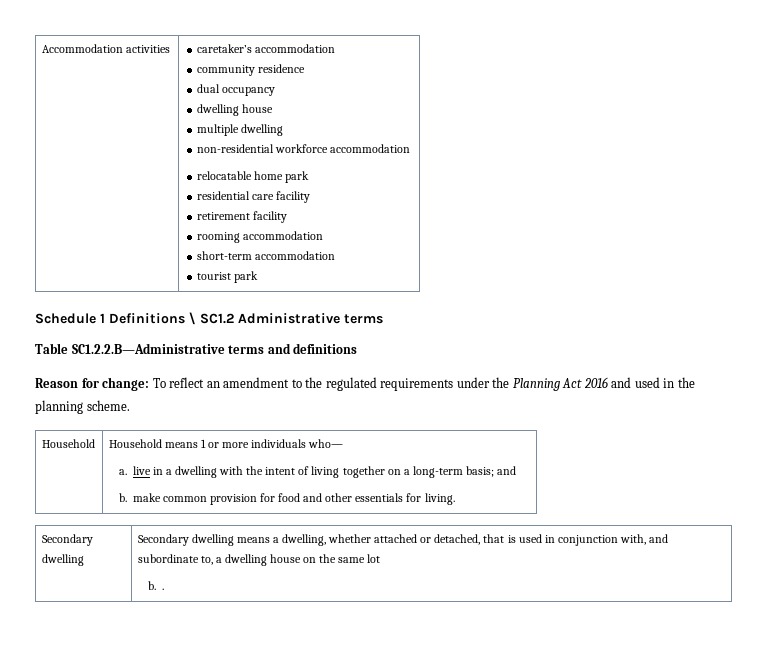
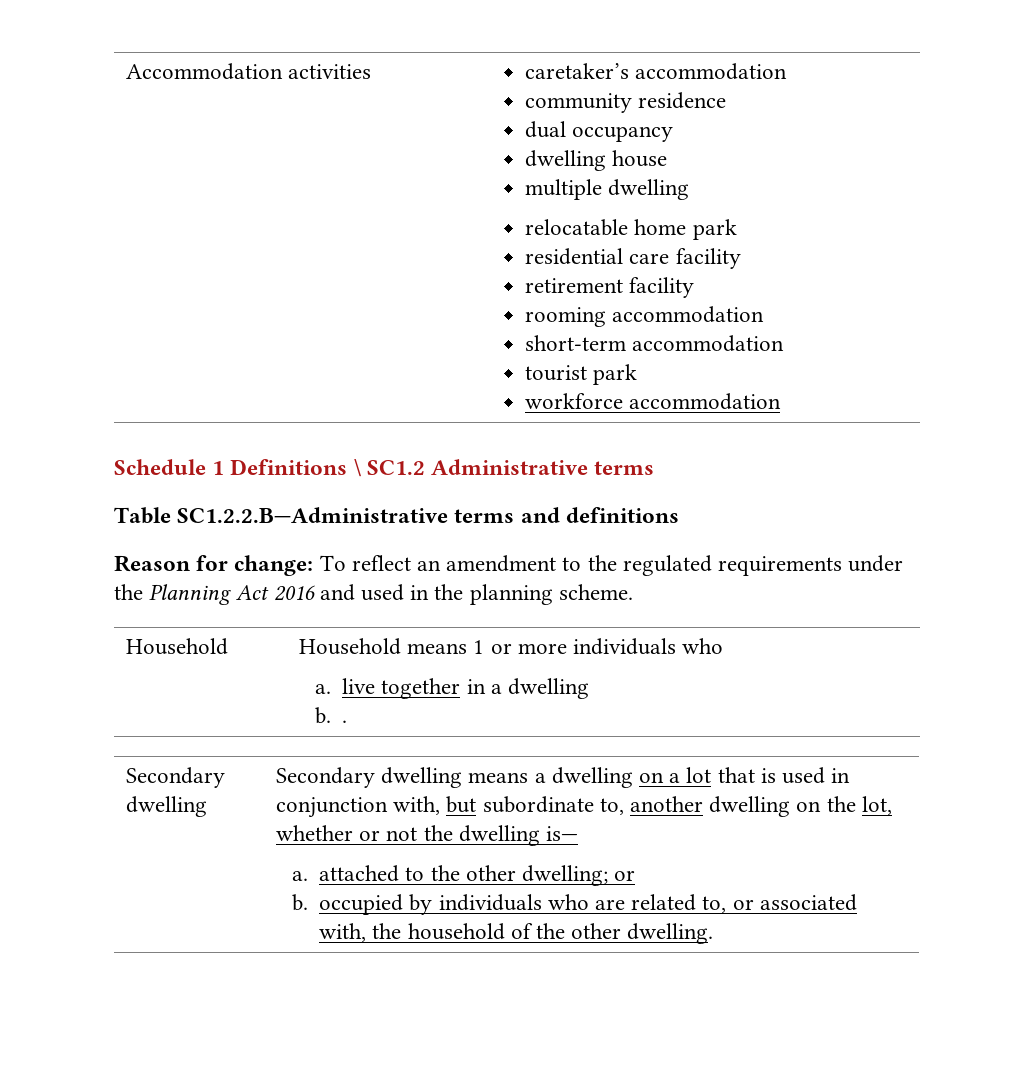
  Accommodation activities | caretaker’s accommodation
  community residence
  dual occupancy
  dwelling house
  multiple dwelling
- non-residential workforce accommodation
  relocatable home park
  residential care facility
  retirement facility
  rooming accommodation
  short-term accommodation
  tourist park
+ workforce accommodation
- Household | Household means 1 or more individuals who—
- a. live in a dwelling with the intent of living together on a long-term basis; and
- b. make common provision for food and other essentials for living.
+ Household | Household means 1 or more individuals who
+ a. live together in a dwelling
+ b. .
- Secondary dwelling means a dwelling, whether attached or detached, that is used in conjunction with, and subordinate to, a dwelling house on the same lot
- b. .
+ Secondary dwelling means a dwelling on a lot that is used in conjunction with, but subordinate to, another dwelling on the lot, whether or not the dwelling is—
+ a. attached to the other dwelling; or
+ b. occupied by individuals who are related to, or associated with, the household of the other dwelling.

